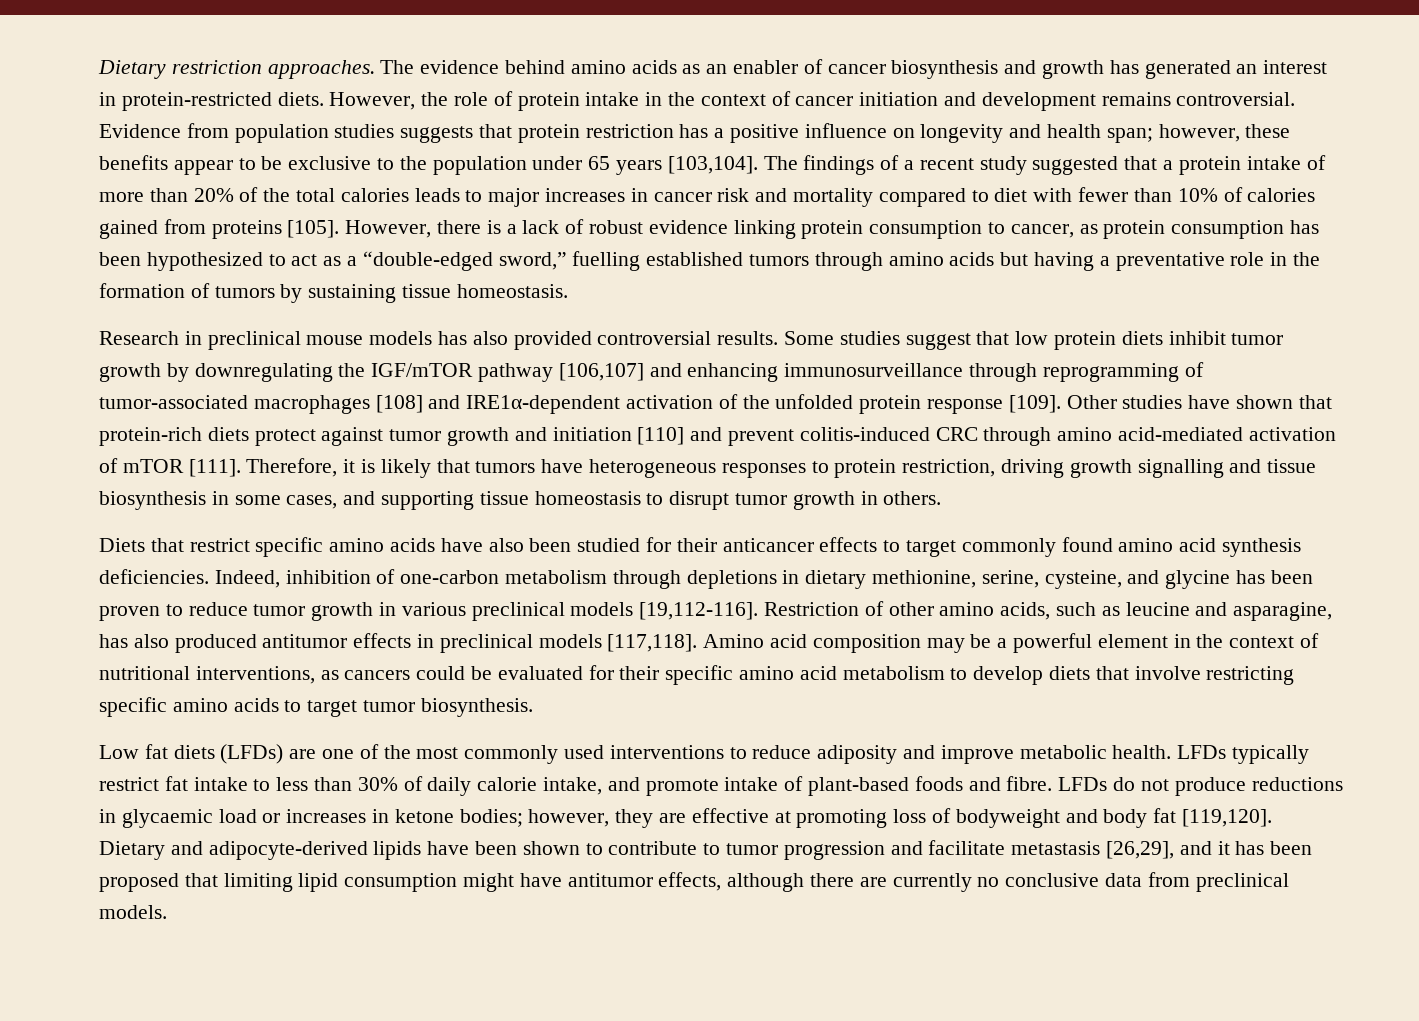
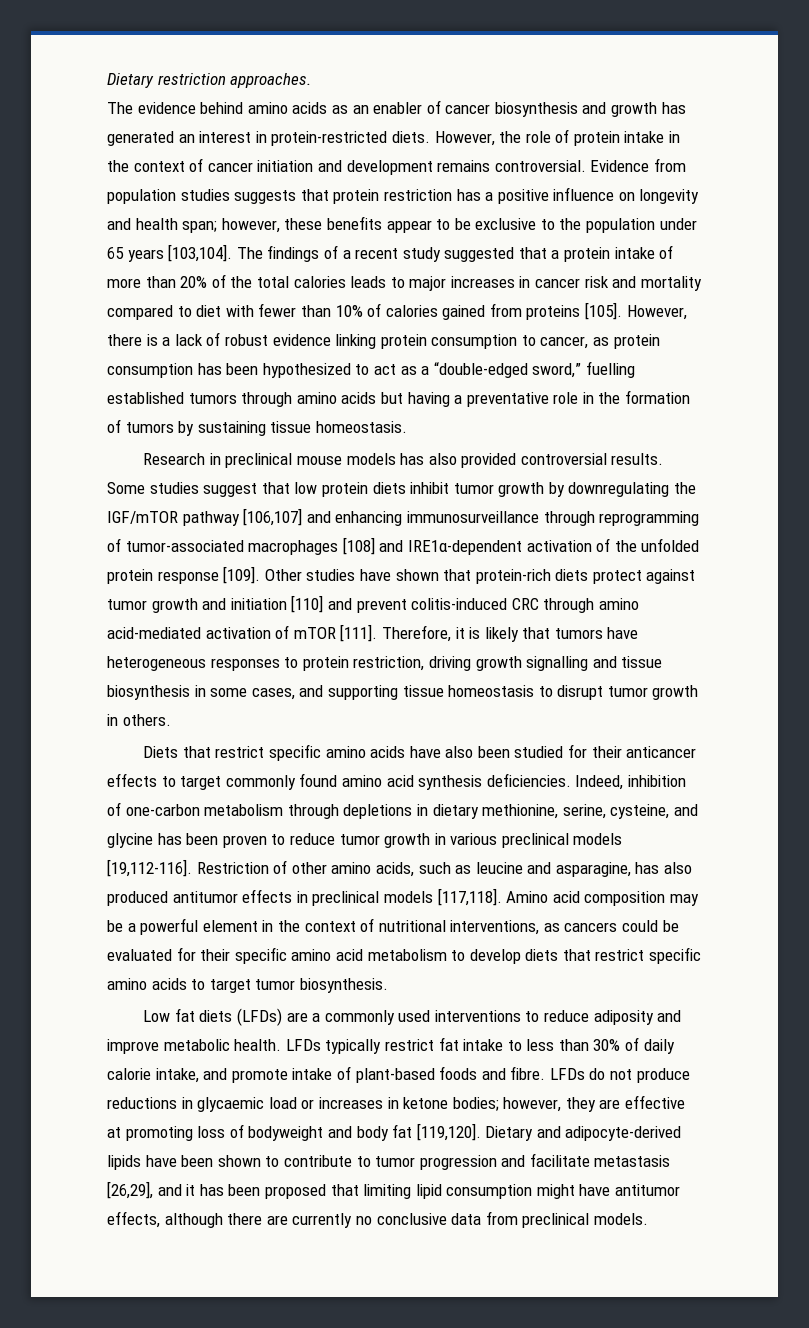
- Dietary restriction approaches. The evidence behind amino acids as an enabler of cancer biosynthesis and growth has generated an interest in protein-restricted diets.
+ Dietary restriction approaches.
+ The evidence behind amino acids as an enabler of cancer biosynthesis and growth has generated an interest in protein-restricted diets.
- Amino acid composition may be a powerful element in the context of nutritional interventions, as cancers could be evaluated for their specific amino acid metabolism to develop diets that involve restricting specific amino acids to target tumor biosynthesis.
+ Amino acid composition may be a powerful element in the context of nutritional interventions, as cancers could be evaluated for their specific amino acid metabolism to develop diets that restrict specific amino acids to target tumor biosynthesis.
- Low fat diets (LFDs) are one of the most commonly used interventions to reduce adiposity and improve metabolic health.
+ Low fat diets (LFDs) are a commonly used interventions to reduce adiposity and improve metabolic health.

